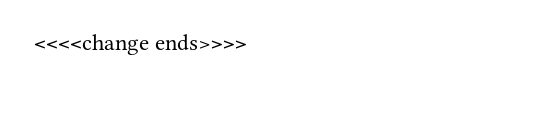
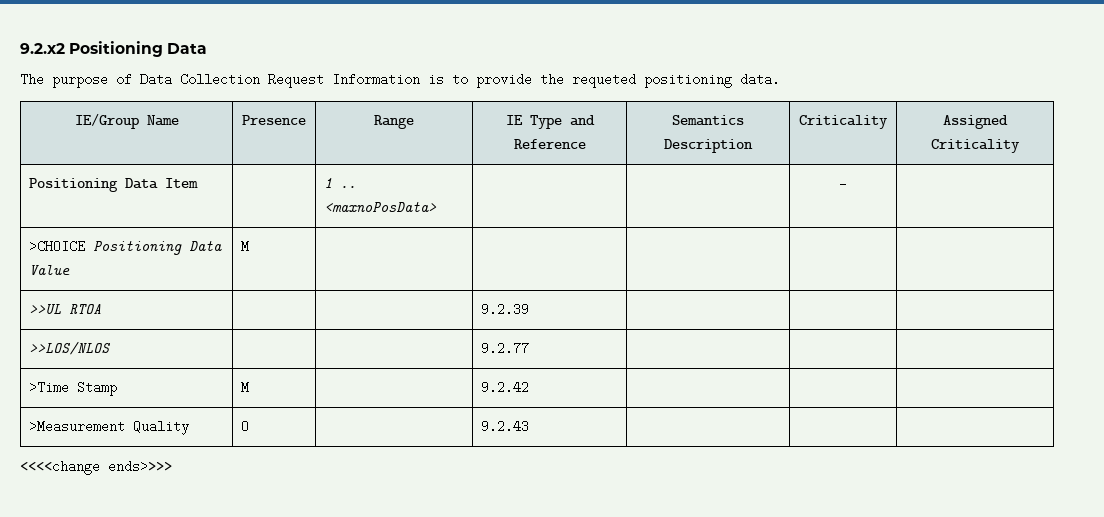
+ 9.2.x2 Positioning Data
+ The purpose of Data Collection Request Information is to provide the requeted positioning data.
+ IE/Group Name | Presence | Range | IE Type and Reference | Semantics Description | Criticality | Assigned Criticality
+ Positioning Data Item | | 1 .. <maxnoPosData> | | | - |
+ >CHOICE Positioning Data Value | M | | | | |
+ >>UL RTOA | | | 9.2.39 | | |
+ >>LOS/NLOS | | | 9.2.77 | | |
+ >Time Stamp | M | | 9.2.42 | | |
+ >Measurement Quality | O | | 9.2.43 | | |

